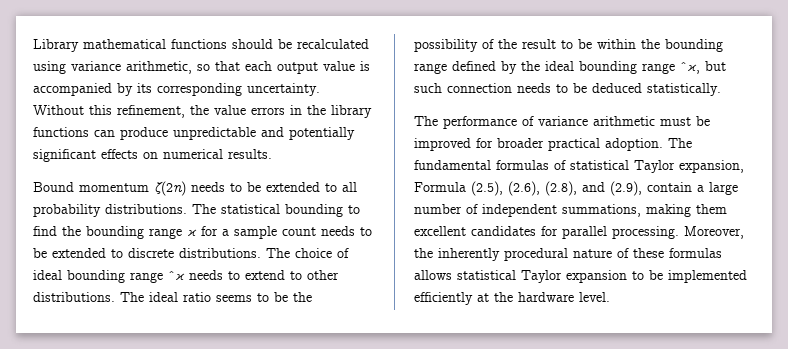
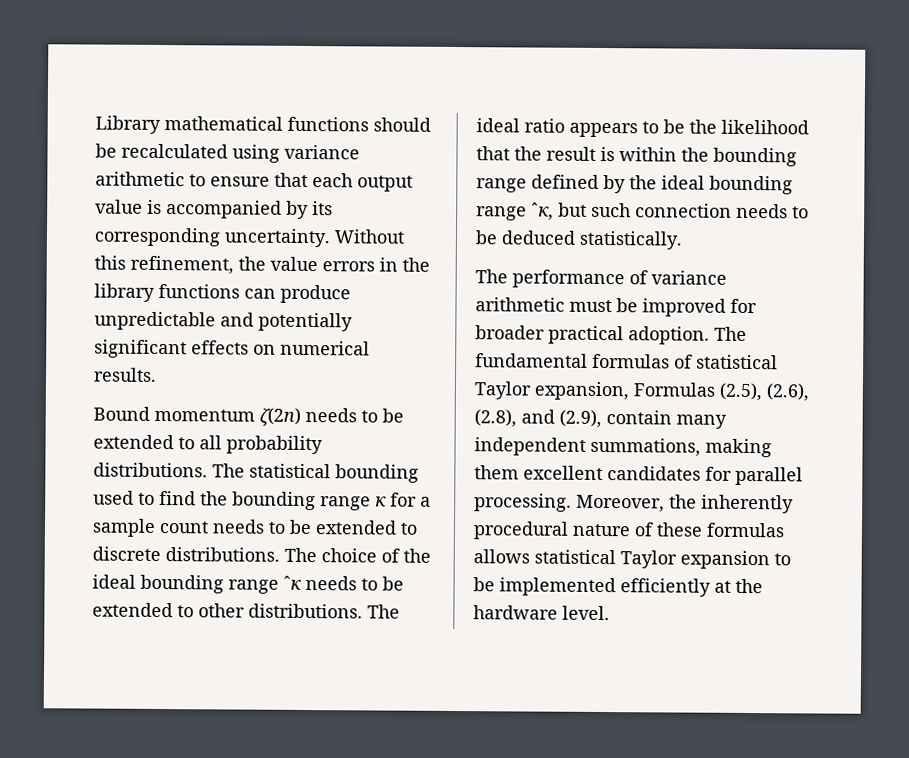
- Library mathematical functions should be recalculated using variance arithmetic, so that each output value is accompanied by its corresponding uncertainty.
+ Library mathematical functions should be recalculated using variance arithmetic to ensure that each output value is accompanied by its corresponding uncertainty.
- The statistical bounding to find the bounding range κ for a sample count needs to be extended to discrete distributions.
+ The statistical bounding used to find the bounding range κ for a sample count needs to be extended to discrete distributions.
- The choice of ideal bounding range ˆκ needs to extend to other distributions.
+ The choice of the ideal bounding range ˆκ needs to be extended to other distributions.
- The ideal ratio seems to be the possibility of the result to be within the bounding range defined by the ideal bounding range ˆκ, but such connection needs to be deduced statistically.
+ The ideal ratio appears to be the likelihood that the result is within the bounding range defined by the ideal bounding range ˆκ, but such connection needs to be deduced statistically.
- The fundamental formulas of statistical Taylor expansion, Formula (2.5), (2.6), (2.8), and (2.9), contain a large number of independent summations, making them excellent candidates for parallel processing.
+ The fundamental formulas of statistical Taylor expansion, Formulas (2.5), (2.6), (2.8), and (2.9), contain many independent summations, making them excellent candidates for parallel processing.

